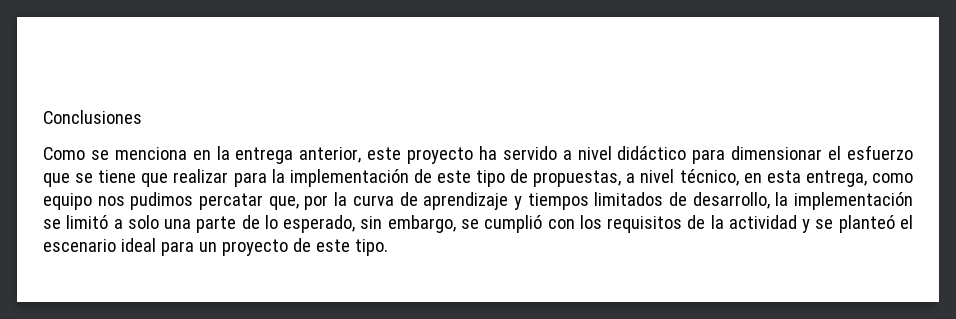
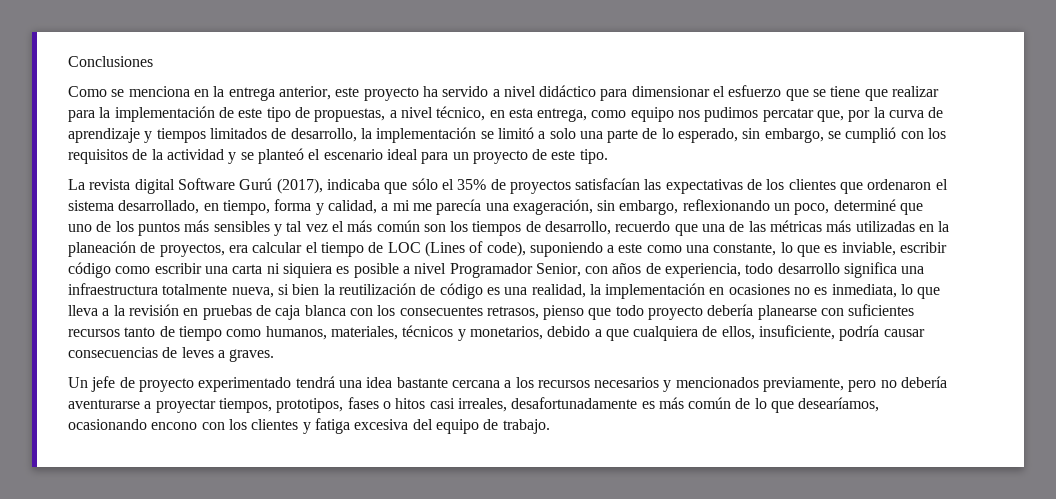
+ La revista digital Software Gurú (2017), indicaba que sólo el 35% de proyectos satisfacían las expectativas de los clientes que ordenaron el sistema desarrollado, en tiempo, forma y calidad, a mi me parecía una exageración, sin embargo, reflexionando un poco, determiné que uno de los puntos más sensibles y tal vez el más común son los tiempos de desarrollo, recuerdo que una de las métricas más utilizadas en la planeación de proyectos, era calcular el tiempo de LOC (Lines of code), suponiendo a este como una constante, lo que es inviable, escribir código como escribir una carta ni siquiera es posible a nivel Programador Senior, con años de experiencia, todo desarrollo significa una infraestructura totalmente nueva, si bien la reutilización de código es una realidad, la implementación en ocasiones no es inmediata, lo que lleva a la revisión en pruebas de caja blanca con los consecuentes retrasos, pienso que todo proyecto debería planearse con suficientes recursos tanto de tiempo como humanos, materiales, técnicos y monetarios, debido a que cualquiera de ellos, insuficiente, podría causar consecuencias de leves a graves.
+ Un jefe de proyecto experimentado tendrá una idea bastante cercana a los recursos necesarios y mencionados previamente, pero no debería aventurarse a proyectar tiempos, prototipos, fases o hitos casi irreales, desafortunadamente es más común de lo que desearíamos, ocasionando encono con los clientes y fatiga excesiva del equipo de trabajo.

